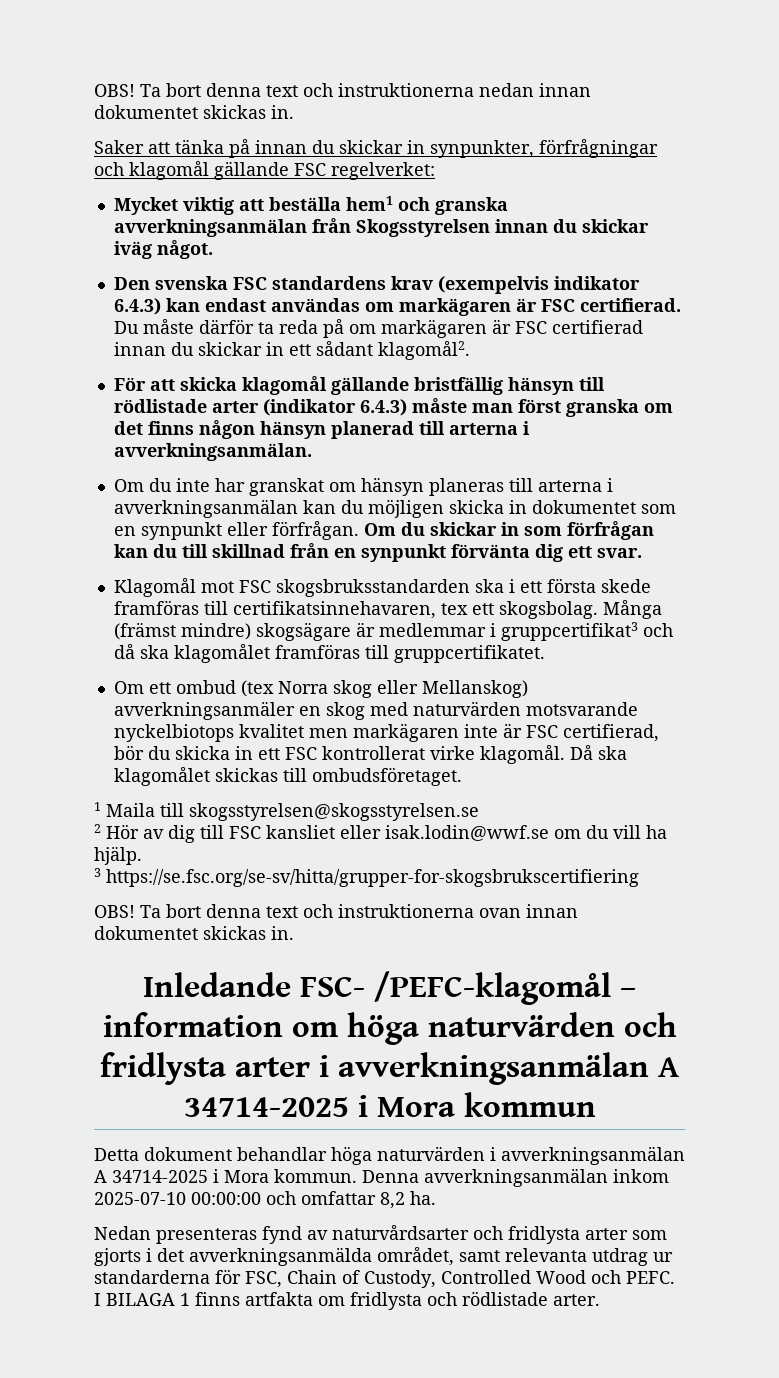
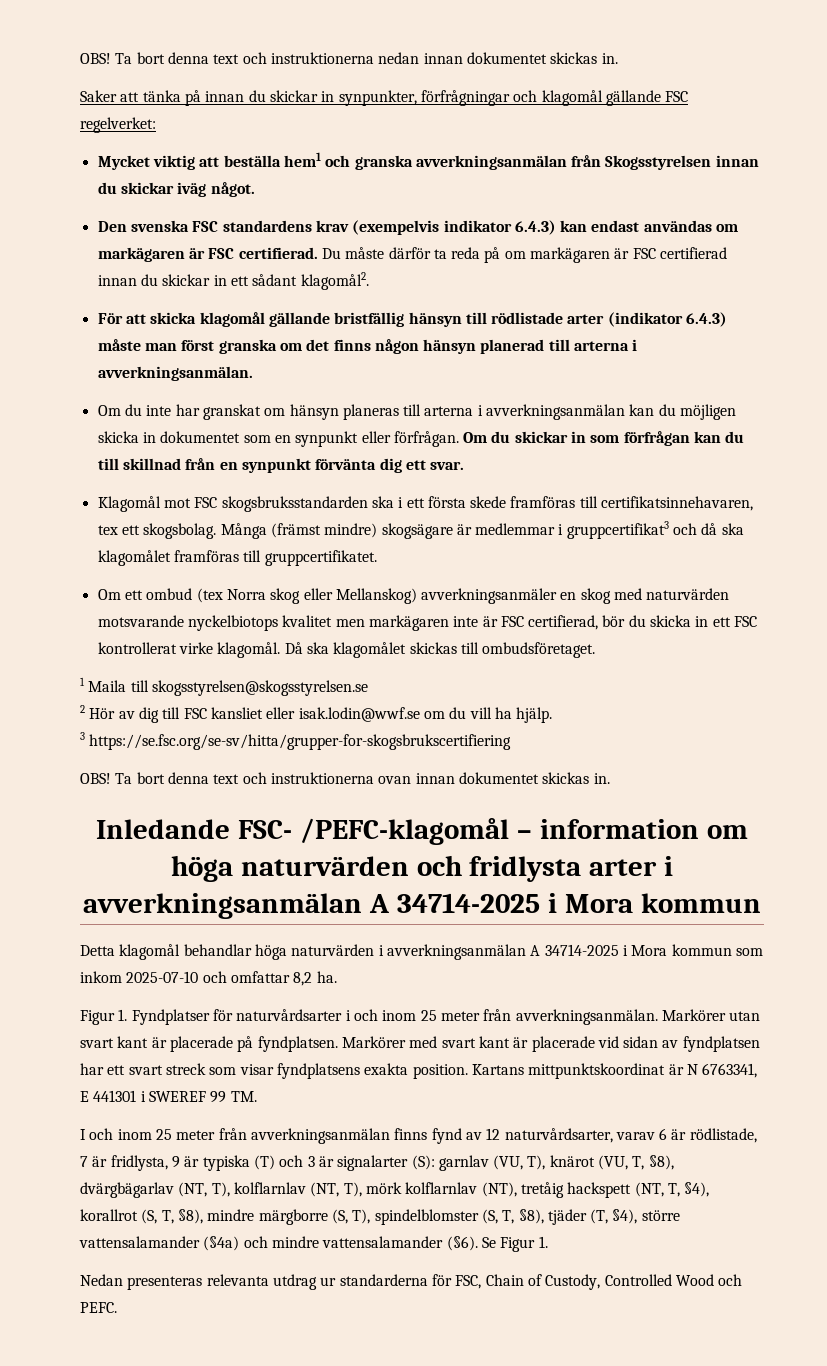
- Detta dokument behandlar höga naturvärden i avverkningsanmälan A 34714-2025 i Mora kommun. Denna avverkningsanmälan inkom 2025-07-10 00:00:00 och omfattar 8,2 ha.
+ Detta klagomål behandlar höga naturvärden i avverkningsanmälan A 34714-2025 i Mora kommun som inkom 2025-07-10 och omfattar 8,2 ha.
- Nedan presenteras fynd av naturvårdsarter och fridlysta arter som gjorts i det avverkningsanmälda området, samt relevanta utdrag ur standarderna för FSC, Chain of Custody, Controlled Wood och PEFC. I BILAGA 1 finns artfakta om fridlysta och rödlistade arter.
+ Figur 1. Fyndplatser för naturvårdsarter i och inom 25 meter från avverkningsanmälan. Markörer utan svart kant är placerade på fyndplatsen. Markörer med svart kant är placerade vid sidan av fyndplatsen har ett svart streck som visar fyndplatsens exakta position. Kartans mittpunktskoordinat är N 6763341, E 441301 i SWEREF 99 TM.
+ I och inom 25 meter från avverkningsanmälan finns fynd av 12 naturvårdsarter, varav 6 är rödlistade, 7 är fridlysta, 9 är typiska (T) och 3 är signalarter (S): garnlav (VU, T), knärot (VU, T, §8), dvärgbägarlav (NT, T), kolflarnlav (NT, T), mörk kolflarnlav (NT), tretåig hackspett (NT, T, §4), korallrot (S, T, §8), mindre märgborre (S, T), spindelblomster (S, T, §8), tjäder (T, §4), större vattensalamander (§4a) och mindre vattensalamander (§6). Se Figur 1.
+ Nedan presenteras relevanta utdrag ur standarderna för FSC, Chain of Custody, Controlled Wood och PEFC.

